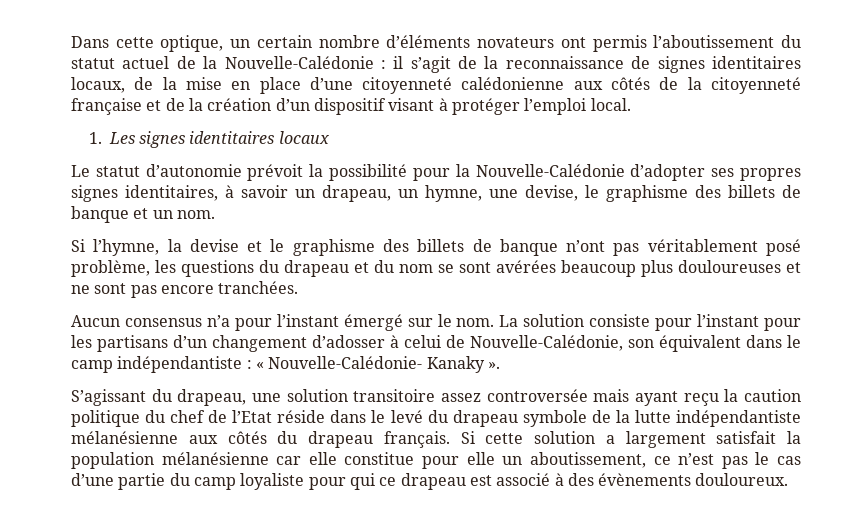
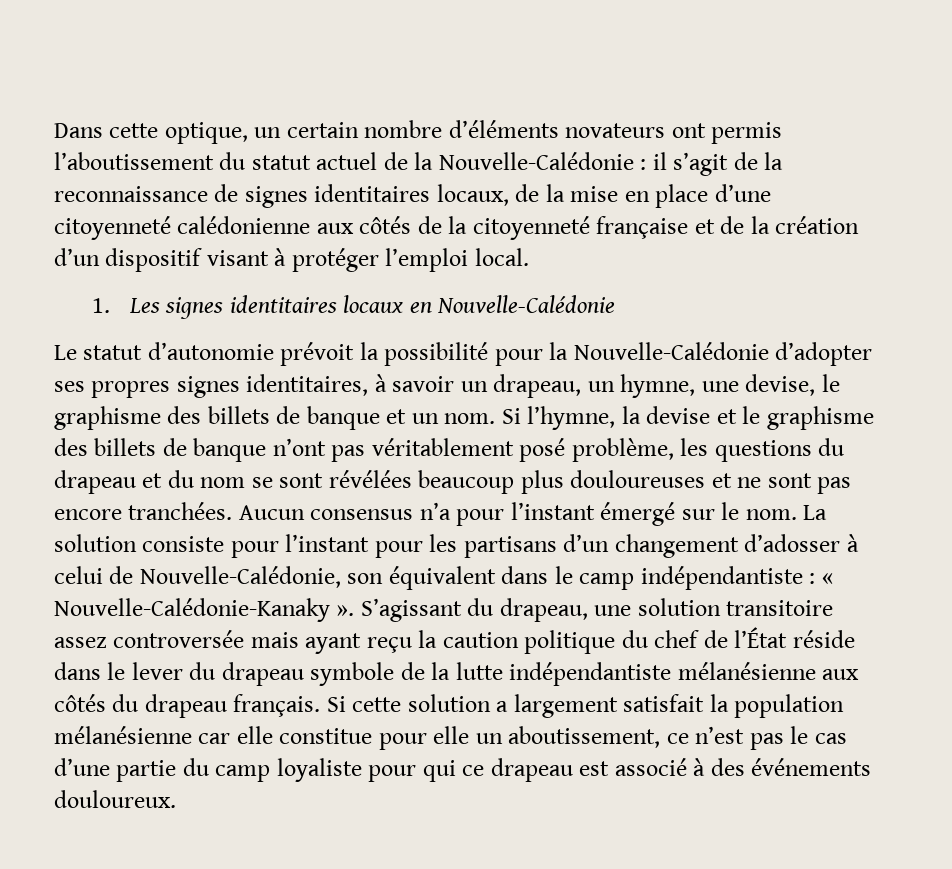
- 1. Les signes identitaires locaux
+ 1. Les signes identitaires locaux en Nouvelle-Calédonie
- Le statut d’autonomie prévoit la possibilité pour la Nouvelle-Calédonie d’adopter ses propres signes identitaires, à savoir un drapeau, un hymne, une devise, le graphisme des billets de banque et un nom.
- Si l’hymne, la devise et le graphisme des billets de banque n’ont pas véritablement posé problème, les questions du drapeau et du nom se sont avérées beaucoup plus douloureuses et ne sont pas encore tranchées.
- Aucun consensus n’a pour l’instant émergé sur le nom.
+ Le statut d’autonomie prévoit la possibilité pour la Nouvelle-Calédonie d’adopter ses propres signes identitaires, à savoir un drapeau, un hymne, une devise, le graphisme des billets de banque et un nom. Si l’hymne, la devise et le graphisme des billets de banque n’ont pas véritablement posé problème, les questions du drapeau et du nom se sont révélées beaucoup plus douloureuses et ne sont pas encore tranchées. Aucun consensus n’a pour l’instant émergé sur le nom.
- La solution consiste pour l’instant pour les partisans d’un changement d’adosser à celui de Nouvelle-Calédonie, son équivalent dans le camp indépendantiste : « Nouvelle-Calédonie- Kanaky ».
- S’agissant du drapeau, une solution transitoire assez controversée mais ayant reçu la caution politique du chef de l’Etat réside dans le levé du drapeau symbole de la lutte indépendantiste mélanésienne aux côtés du drapeau français.
+ La solution consiste pour l’instant pour les partisans d’un changement d’adosser à celui de Nouvelle-Calédonie, son équivalent dans le camp indépendantiste : « Nouvelle-Calédonie-Kanaky ». S’agissant du drapeau, une solution transitoire assez controversée mais ayant reçu la caution politique du chef de l’État réside dans le lever du drapeau symbole de la lutte indépendantiste mélanésienne aux côtés du drapeau français.
- Si cette solution a largement satisfait la population mélanésienne car elle constitue pour elle un aboutissement, ce n’est pas le cas d’une partie du camp loyaliste pour qui ce drapeau est associé à des évènements douloureux.
+ Si cette solution a largement satisfait la population mélanésienne car elle constitue pour elle un aboutissement, ce n’est pas le cas d’une partie du camp loyaliste pour qui ce drapeau est associé à des événements douloureux.

